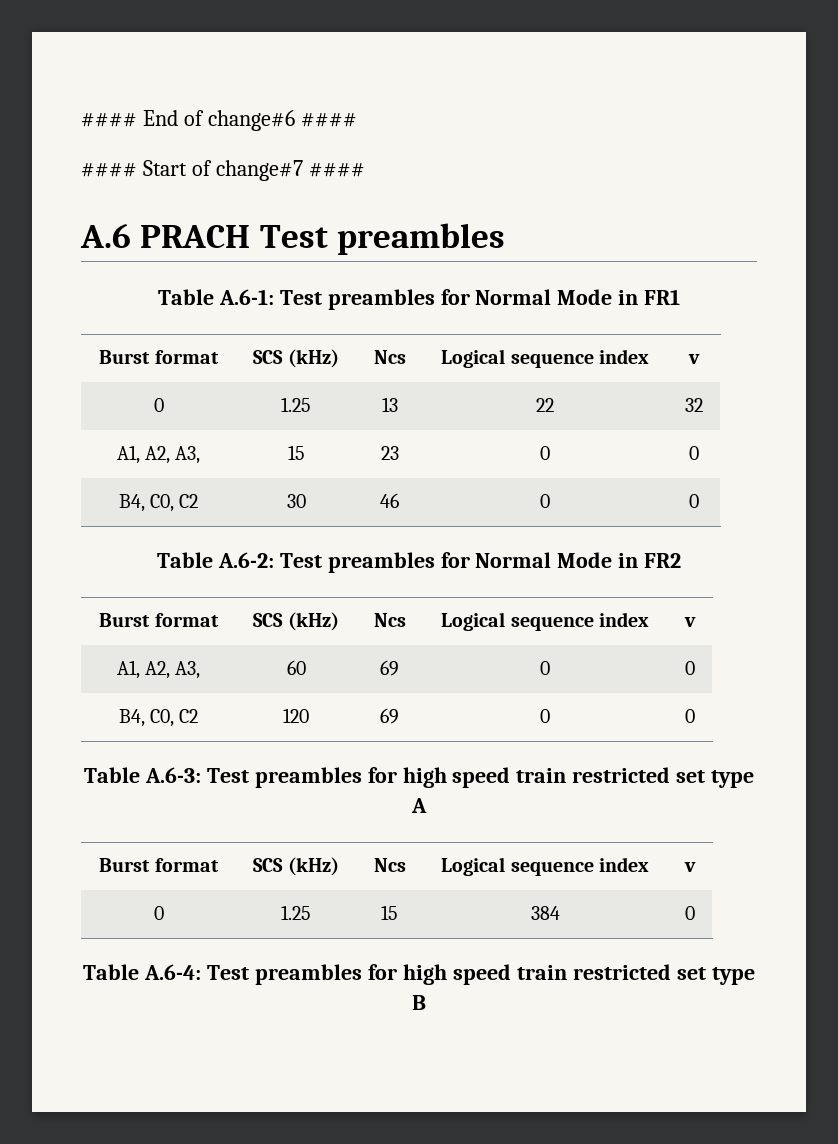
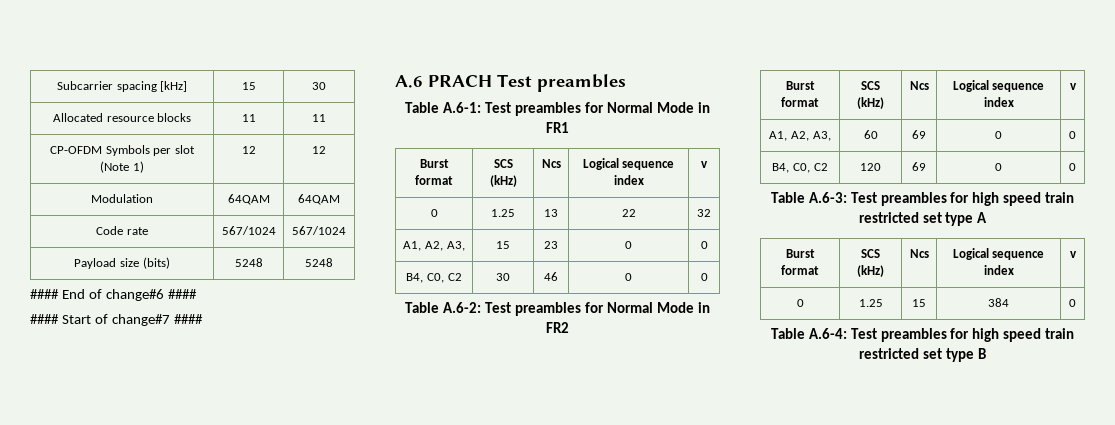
+ Subcarrier spacing [kHz] | 15 | 30
+ Allocated resource blocks | 11 | 11
+ CP-OFDM Symbols per slot (Note 1) | 12 | 12
+ Modulation | 64QAM | 64QAM
+ Code rate | 567/1024 | 567/1024
+ Payload size (bits) | 5248 | 5248

